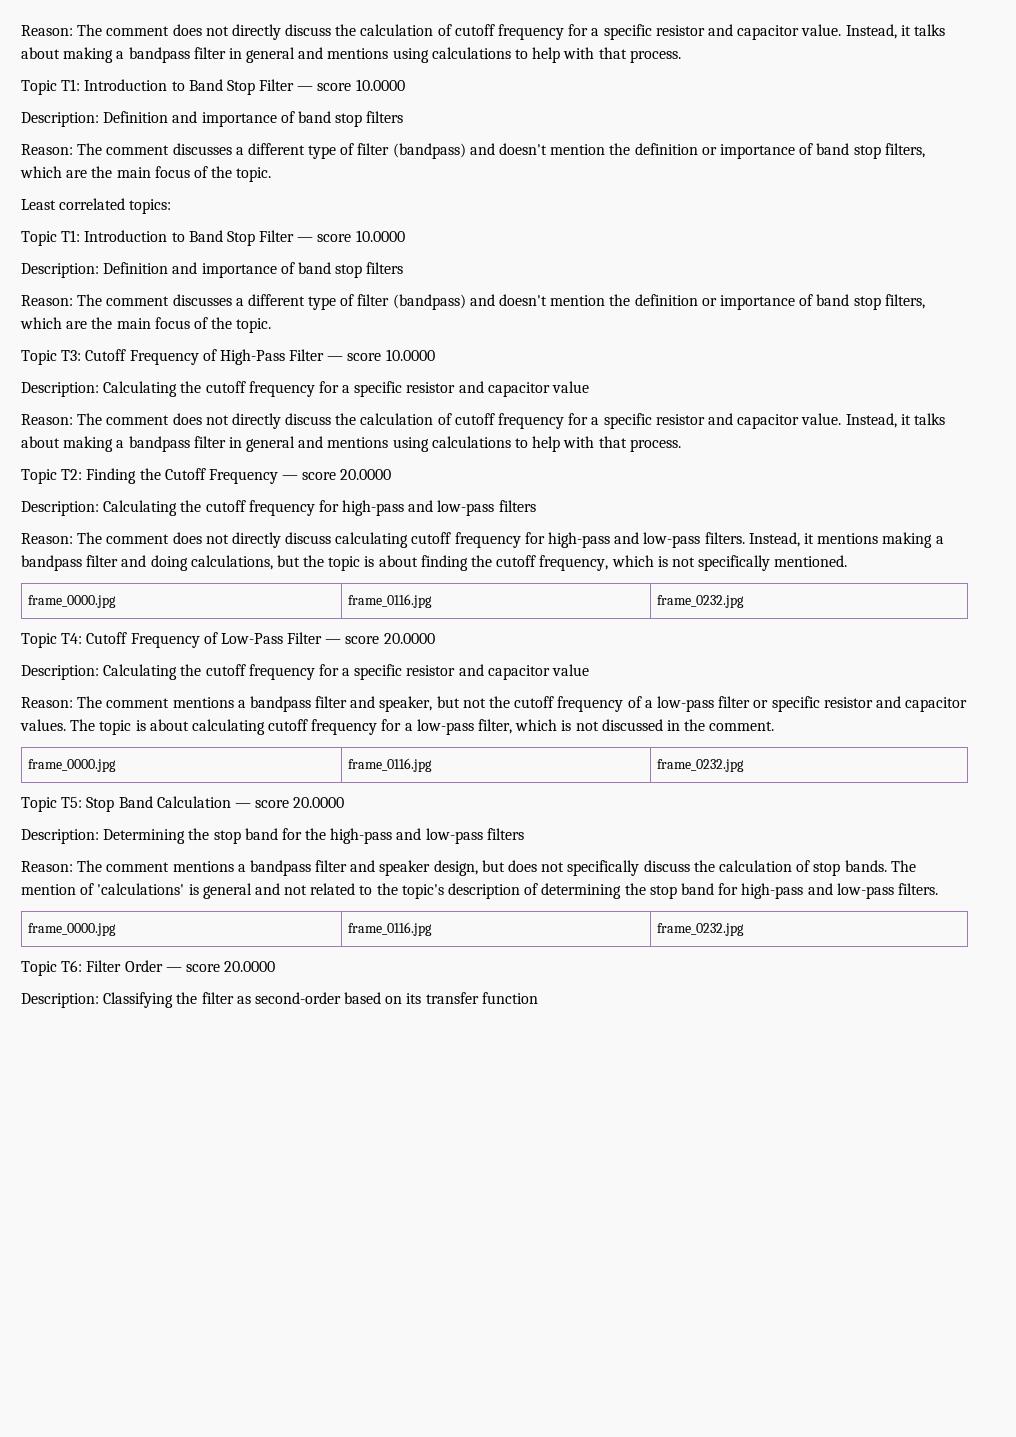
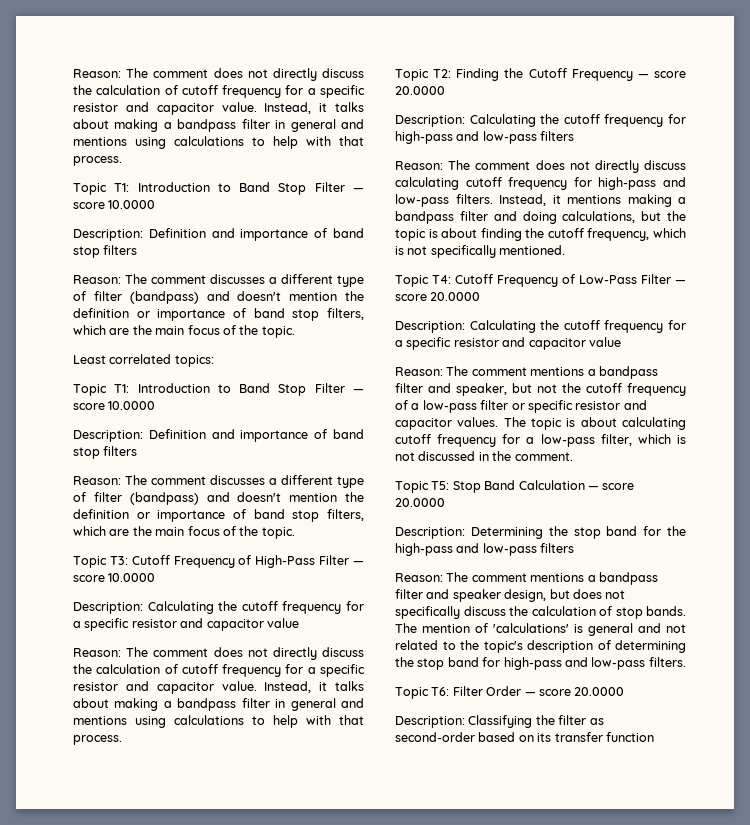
  Instead, it mentions making a bandpass filter and doing calculations, but the topic is about finding the cutoff frequency, which is not specifically mentioned.
- frame_0000.jpg | frame_0116.jpg | frame_0232.jpg
  The topic is about calculating cutoff frequency for a low-pass filter, which is not discussed in the comment.
- frame_0000.jpg | frame_0116.jpg | frame_0232.jpg
  The mention of 'calculations' is general and not related to the topic's description of determining the stop band for high-pass and low-pass filters.
- frame_0000.jpg | frame_0116.jpg | frame_0232.jpg

